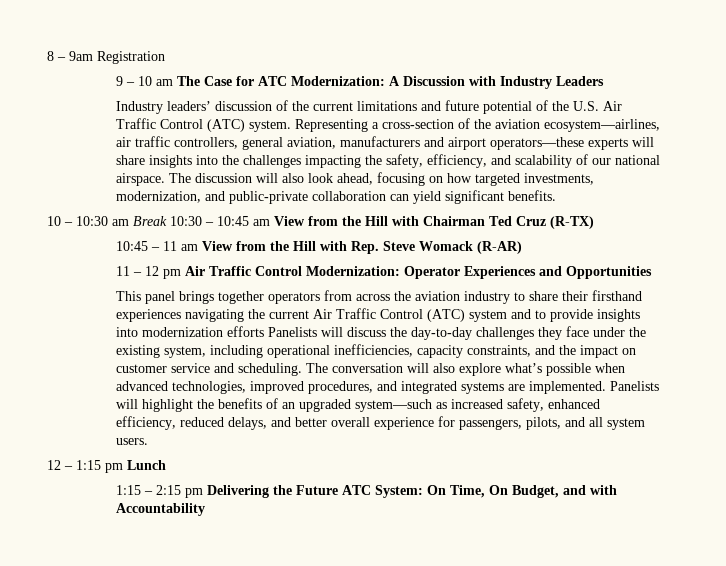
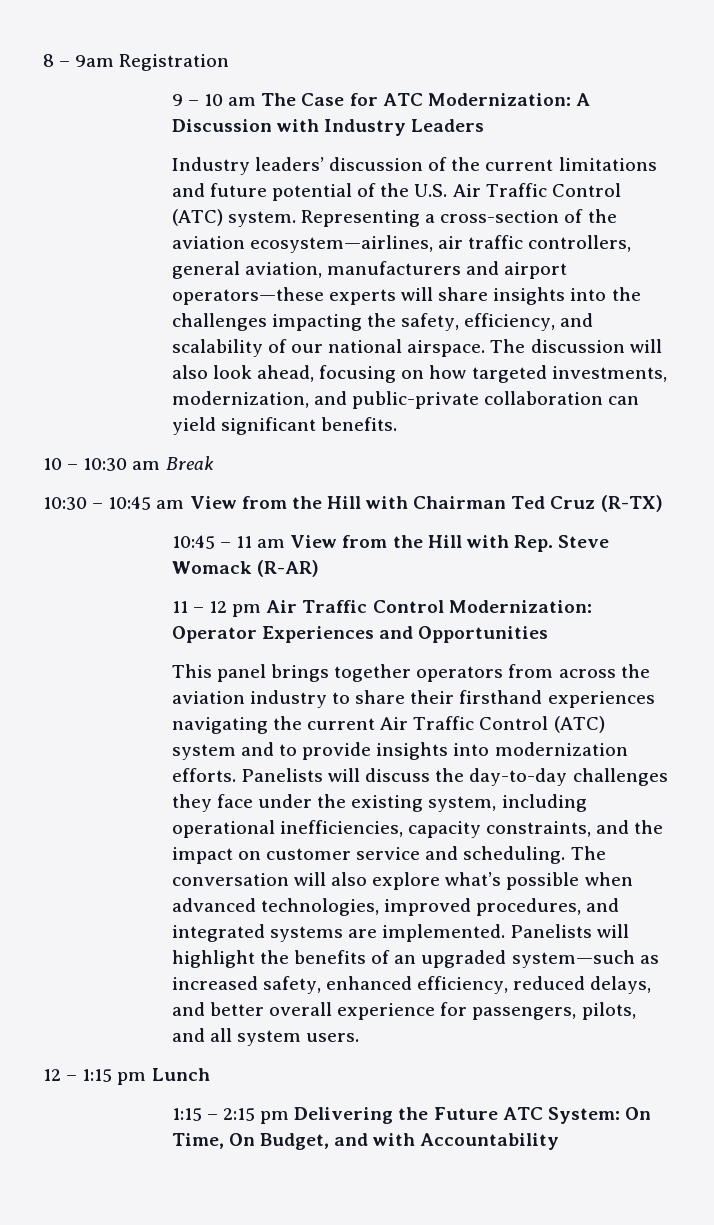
- 10 – 10:30 am Break 10:30 – 10:45 am View from the Hill with Chairman Ted Cruz (R-TX)
+ 10 – 10:30 am Break
+ 10:30 – 10:45 am View from the Hill with Chairman Ted Cruz (R-TX)
- This panel brings together operators from across the aviation industry to share their firsthand experiences navigating the current Air Traffic Control (ATC) system and to provide insights into modernization efforts Panelists will discuss the day-to-day challenges they face under the existing system, including operational inefficiencies, capacity constraints, and the impact on customer service and scheduling.
+ This panel brings together operators from across the aviation industry to share their firsthand experiences navigating the current Air Traffic Control (ATC) system and to provide insights into modernization efforts. Panelists will discuss the day-to-day challenges they face under the existing system, including operational inefficiencies, capacity constraints, and the impact on customer service and scheduling.

